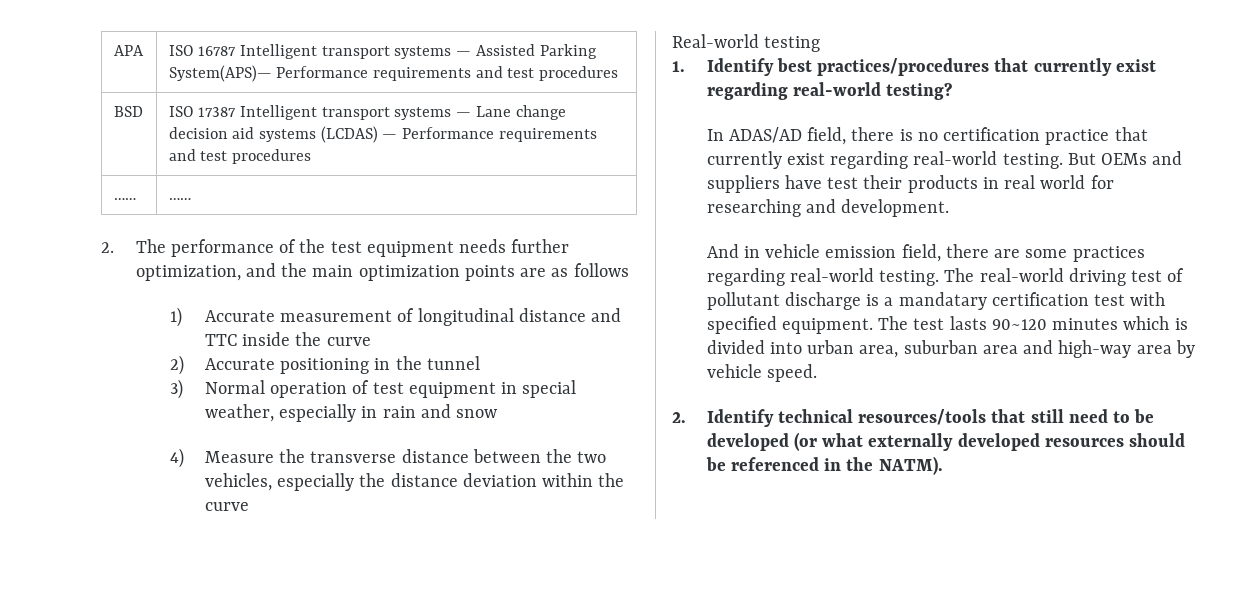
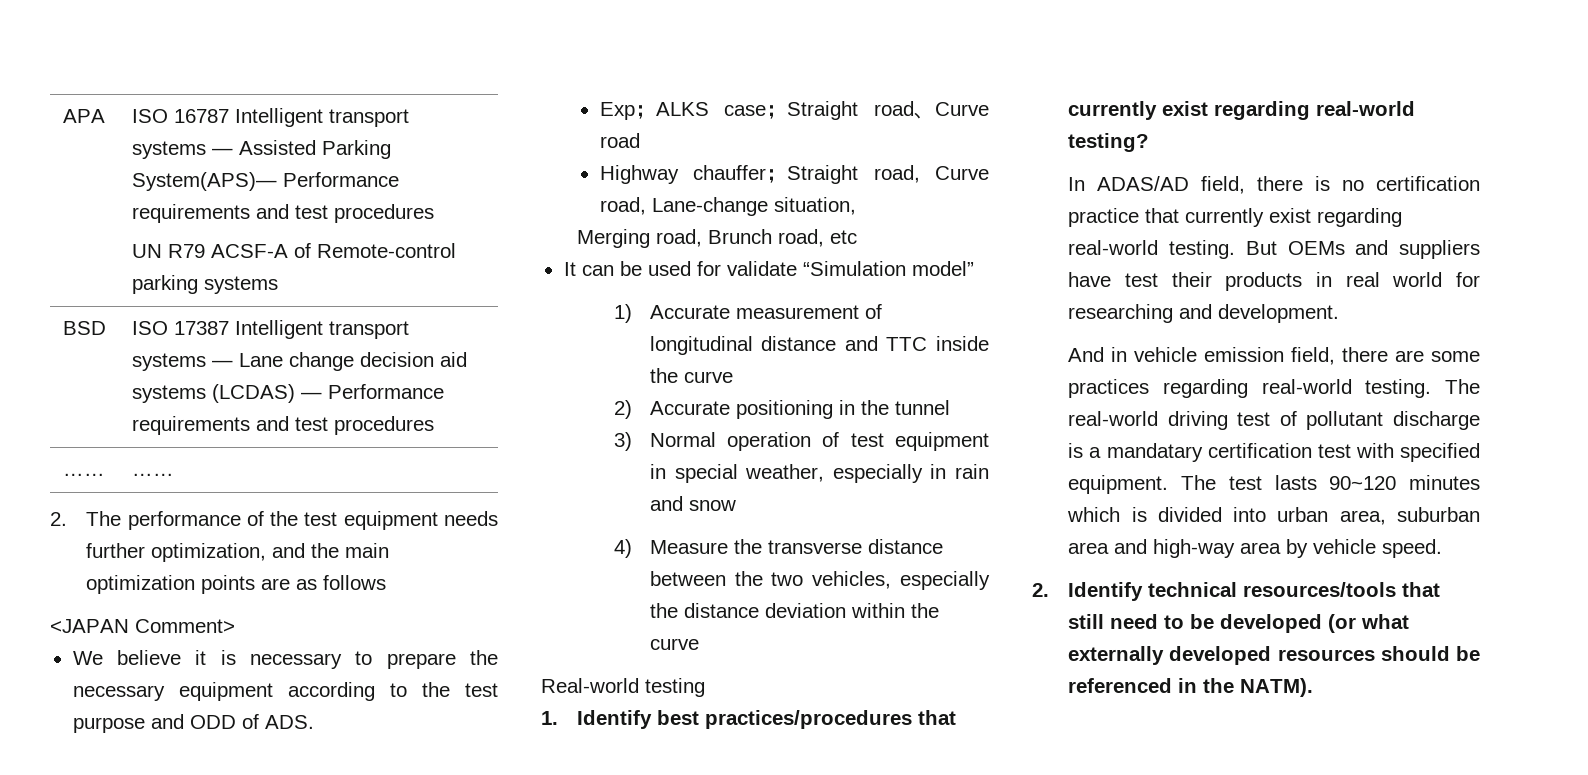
  APA | ISO 16787 Intelligent transport systems — Assisted Parking System(APS)— Performance requirements and test procedures
+ UN R79 ACSF-A of Remote-control parking systems
+ <JAPAN Comment>
+ We believe it is necessary to prepare the necessary equipment according to the test purpose and ODD of ADS.
+ Exp；ALKS case；Straight road、Curve road
+ Highway chauffer；Straight road, Curve road, Lane-change situation,
+ Merging road, Brunch road, etc
+ It can be used for validate “Simulation model”

